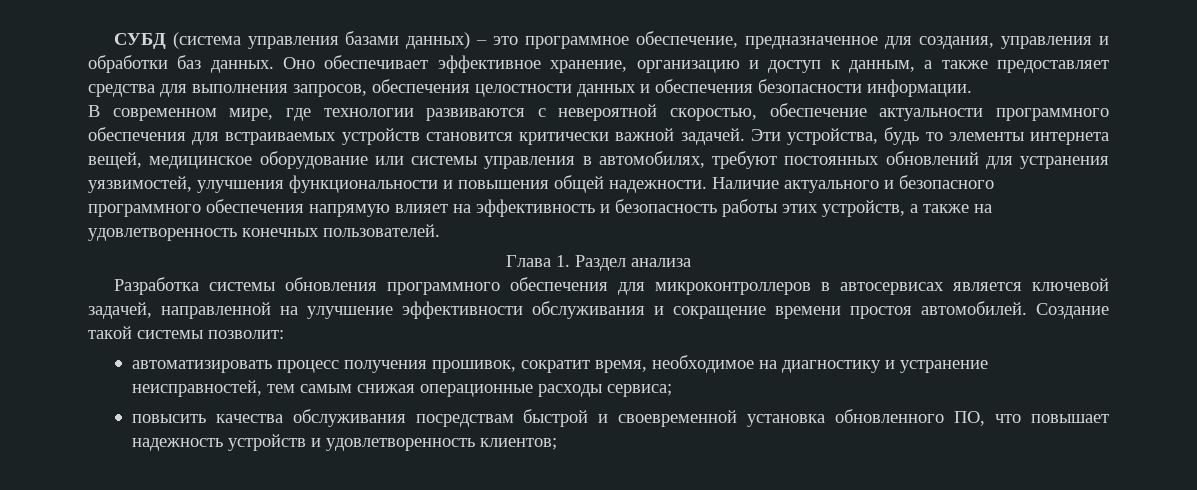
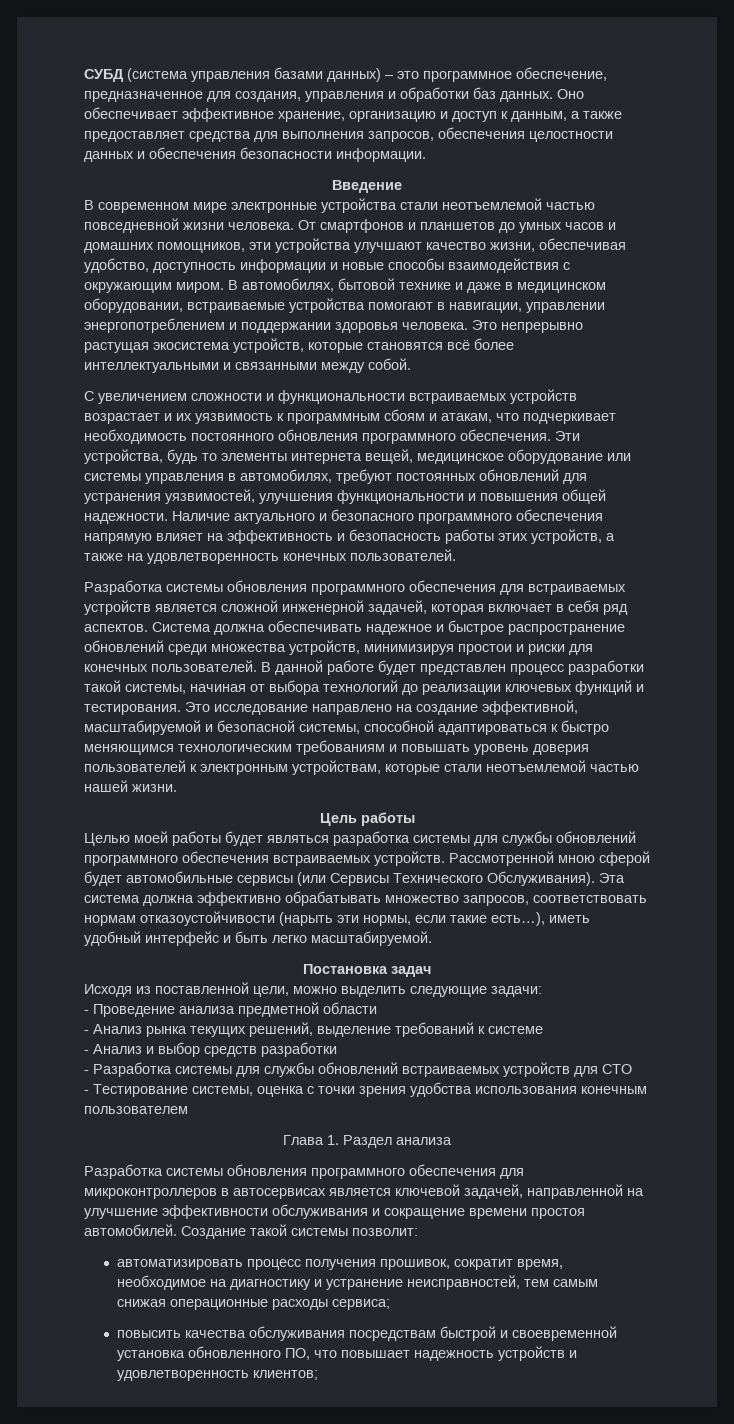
+ Введение
- В современном мире, где технологии развиваются с невероятной скоростью, обеспечение актуальности программного обеспечения для встраиваемых устройств становится критически важной задачей.
+ В современном мире электронные устройства стали неотъемлемой частью повседневной жизни человека. От смартфонов и планшетов до умных часов и домашних помощников, эти устройства улучшают качество жизни, обеспечивая удобство, доступность информации и новые способы взаимодействия с окружающим миром. В автомобилях, бытовой технике и даже в медицинском оборудовании, встраиваемые устройства помогают в навигации, управлении энергопотреблением и поддержании здоровья человека. Это непрерывно растущая экосистема устройств, которые становятся всё более интеллектуальными и связанными между собой.
+ С увеличением сложности и функциональности встраиваемых устройств возрастает и их уязвимость к программным сбоям и атакам, что подчеркивает необходимость постоянного обновления программного обеспечения.
+ Разработка системы обновления программного обеспечения для встраиваемых устройств является сложной инженерной задачей, которая включает в себя ряд аспектов. Система должна обеспечивать надежное и быстрое распространение обновлений среди множества устройств, минимизируя простои и риски для конечных пользователей. В данной работе будет представлен процесс разработки такой системы, начиная от выбора технологий до реализации ключевых функций и тестирования. Это исследование направлено на создание эффективной, масштабируемой и безопасной системы, способной адаптироваться к быстро меняющимся технологическим требованиям и повышать уровень доверия пользователей к электронным устройствам, которые стали неотъемлемой частью нашей жизни.
+ Цель работы
+ Целью моей работы будет являться разработка системы для службы обновлений программного обеспечения встраиваемых устройств. Рассмотренной мною сферой будет автомобильные сервисы (или Сервисы Технического Обслуживания). Эта система должна эффективно обрабатывать множество запросов, соответствовать нормам отказоустойчивости (нарыть эти нормы, если такие есть…), иметь удобный интерфейс и быть легко масштабируемой.
+ Постановка задач
+ Исходя из поставленной цели, можно выделить следующие задачи:
+ - Проведение анализа предметной области
+ - Анализ рынка текущих решений, выделение требований к системе
+ - Анализ и выбор средств разработки
+ - Разработка системы для службы обновлений встраиваемых устройств для СТО
+ - Тестирование системы, оценка с точки зрения удобства использования конечным пользователем

